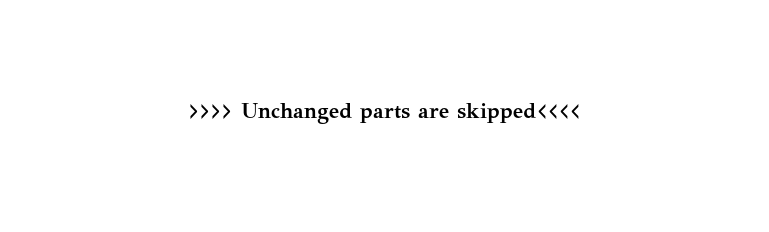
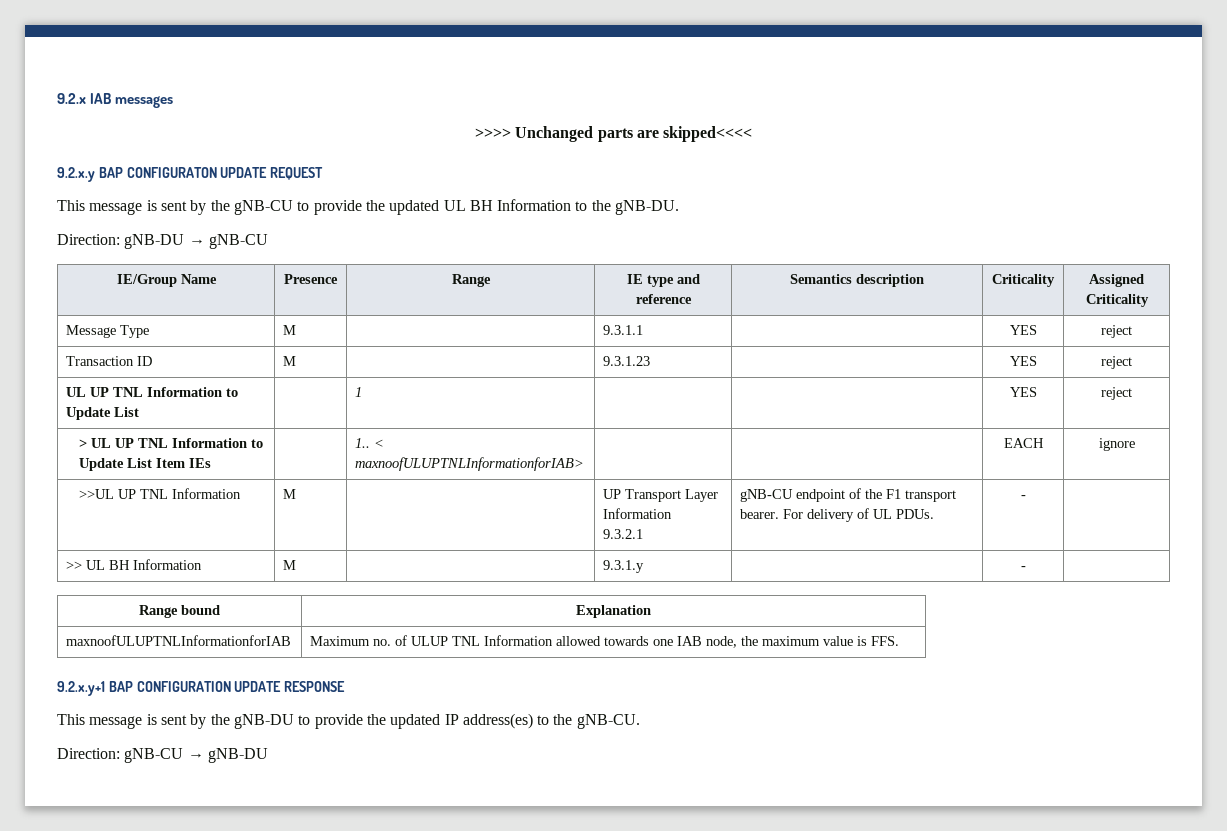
+ 9.2.x IAB messages
+ 9.2.x.y BAP CONFIGURATON UPDATE REQUEST
+ This message is sent by the gNB-CU to provide the updated UL BH Information to the gNB-DU.
+ Direction: gNB-DU → gNB-CU
+ IE/Group Name | Presence | Range | IE type and reference | Semantics description | Criticality | Assigned Criticality
+ Message Type | M | | 9.3.1.1 | | YES | reject
+ Transaction ID | M | | 9.3.1.23 | | YES | reject
+ UL UP TNL Information to Update List | | 1 | | | YES | reject
+ > UL UP TNL Information to Update List Item IEs | | 1.. < maxnoofULUPTNLInformationforIAB> | | | EACH | ignore
+ >>UL UP TNL Information | M | | UP Transport Layer Information
+ 9.3.2.1 | gNB-CU endpoint of the F1 transport bearer. For delivery of UL PDUs. | - |
+ >> UL BH Information | M | | 9.3.1.y | | - |
+ Range bound | Explanation
+ maxnoofULUPTNLInformationforIAB | Maximum no. of ULUP TNL Information allowed towards one IAB node, the maximum value is FFS.
+ 9.2.x.y+1 BAP CONFIGURATION UPDATE RESPONSE
+ This message is sent by the gNB-DU to provide the updated IP address(es) to the gNB-CU.
+ Direction: gNB-CU → gNB-DU

